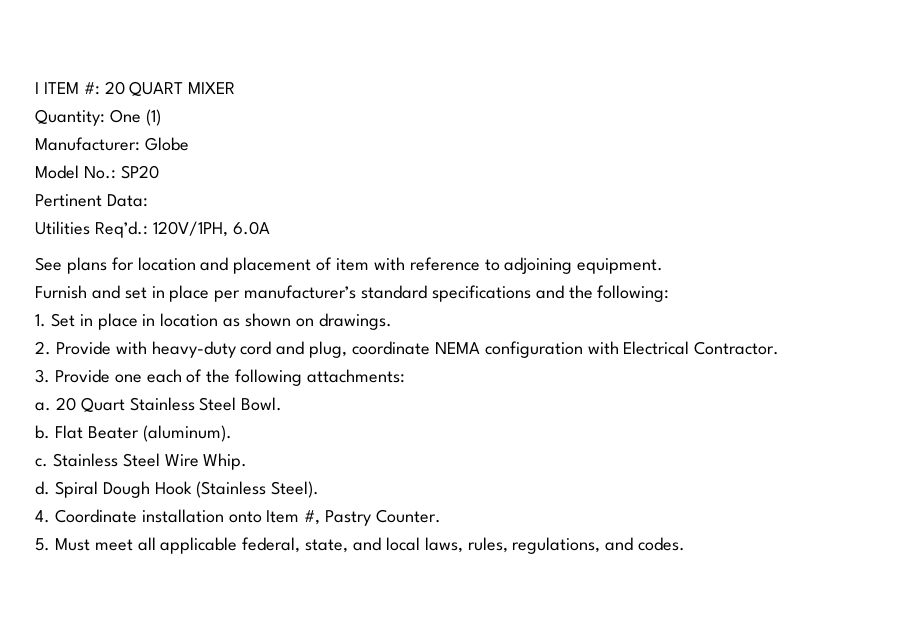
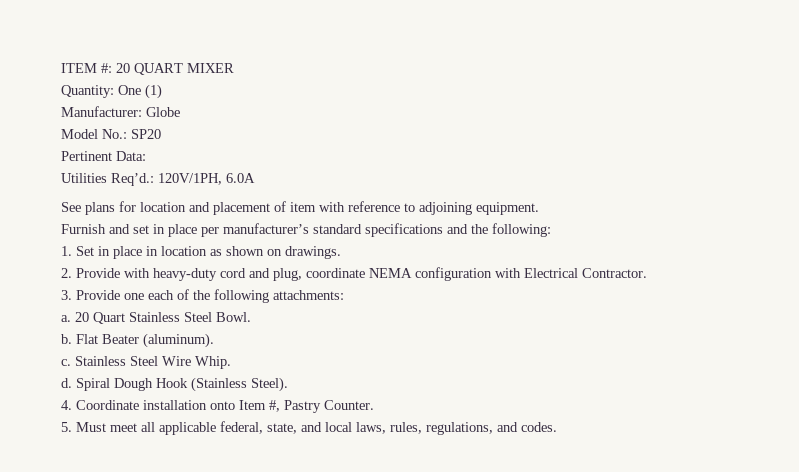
- I ITEM #: 20 QUART MIXER
+ ITEM #: 20 QUART MIXER

